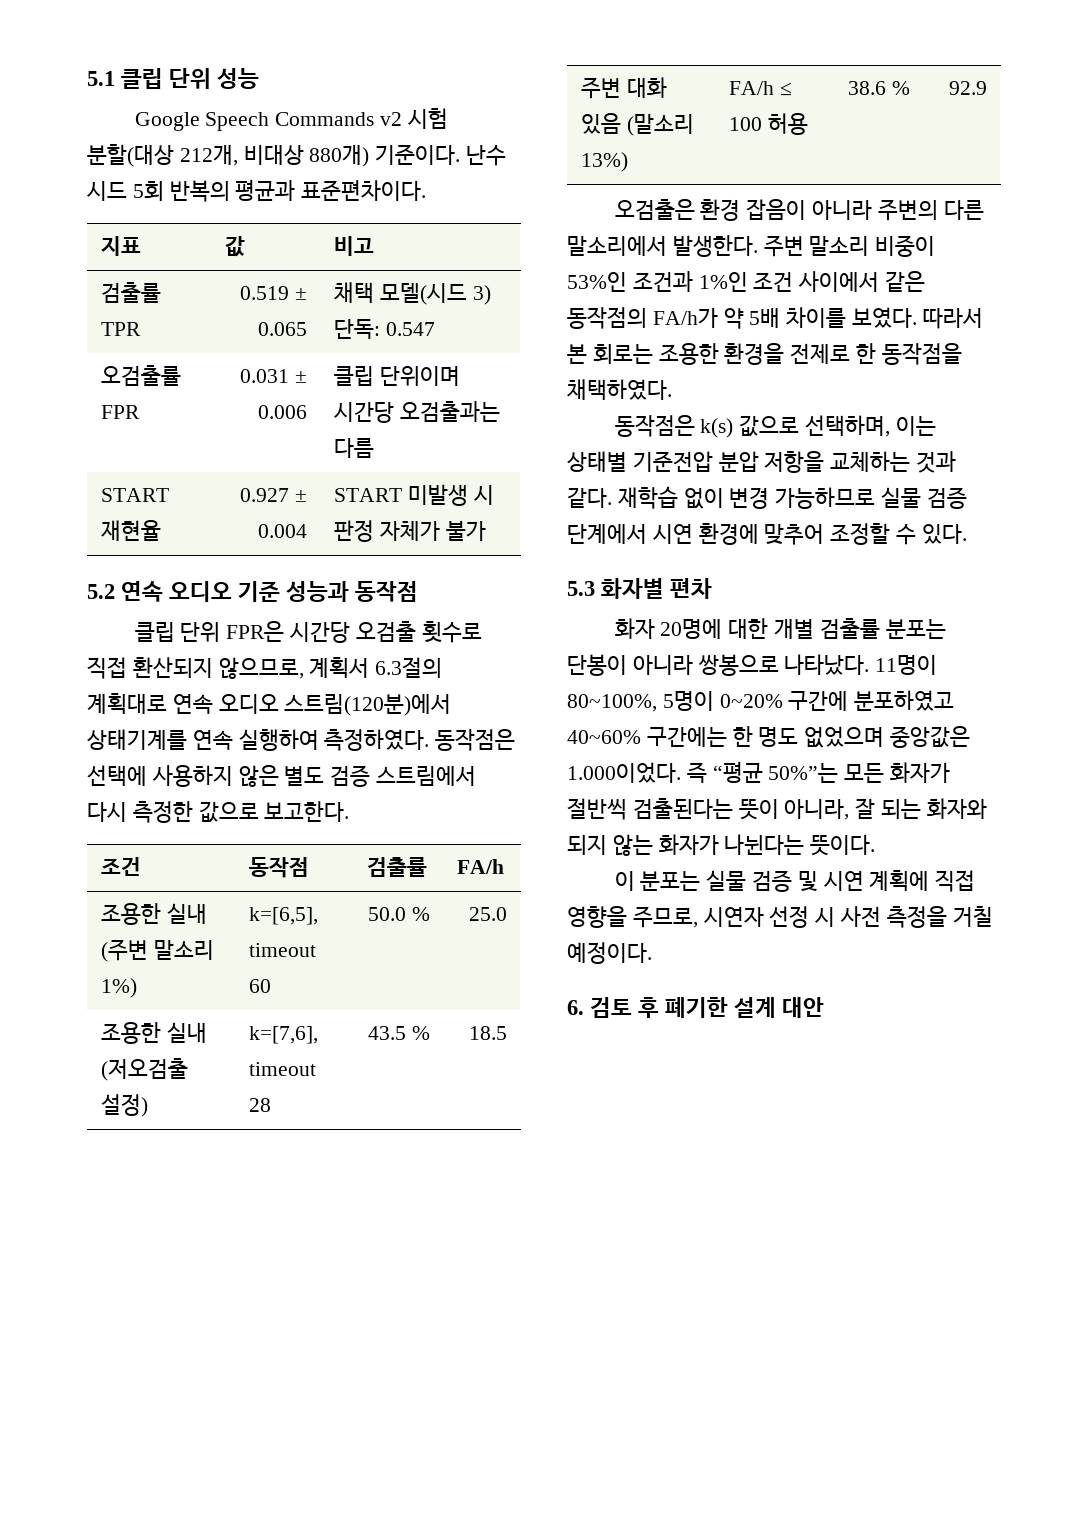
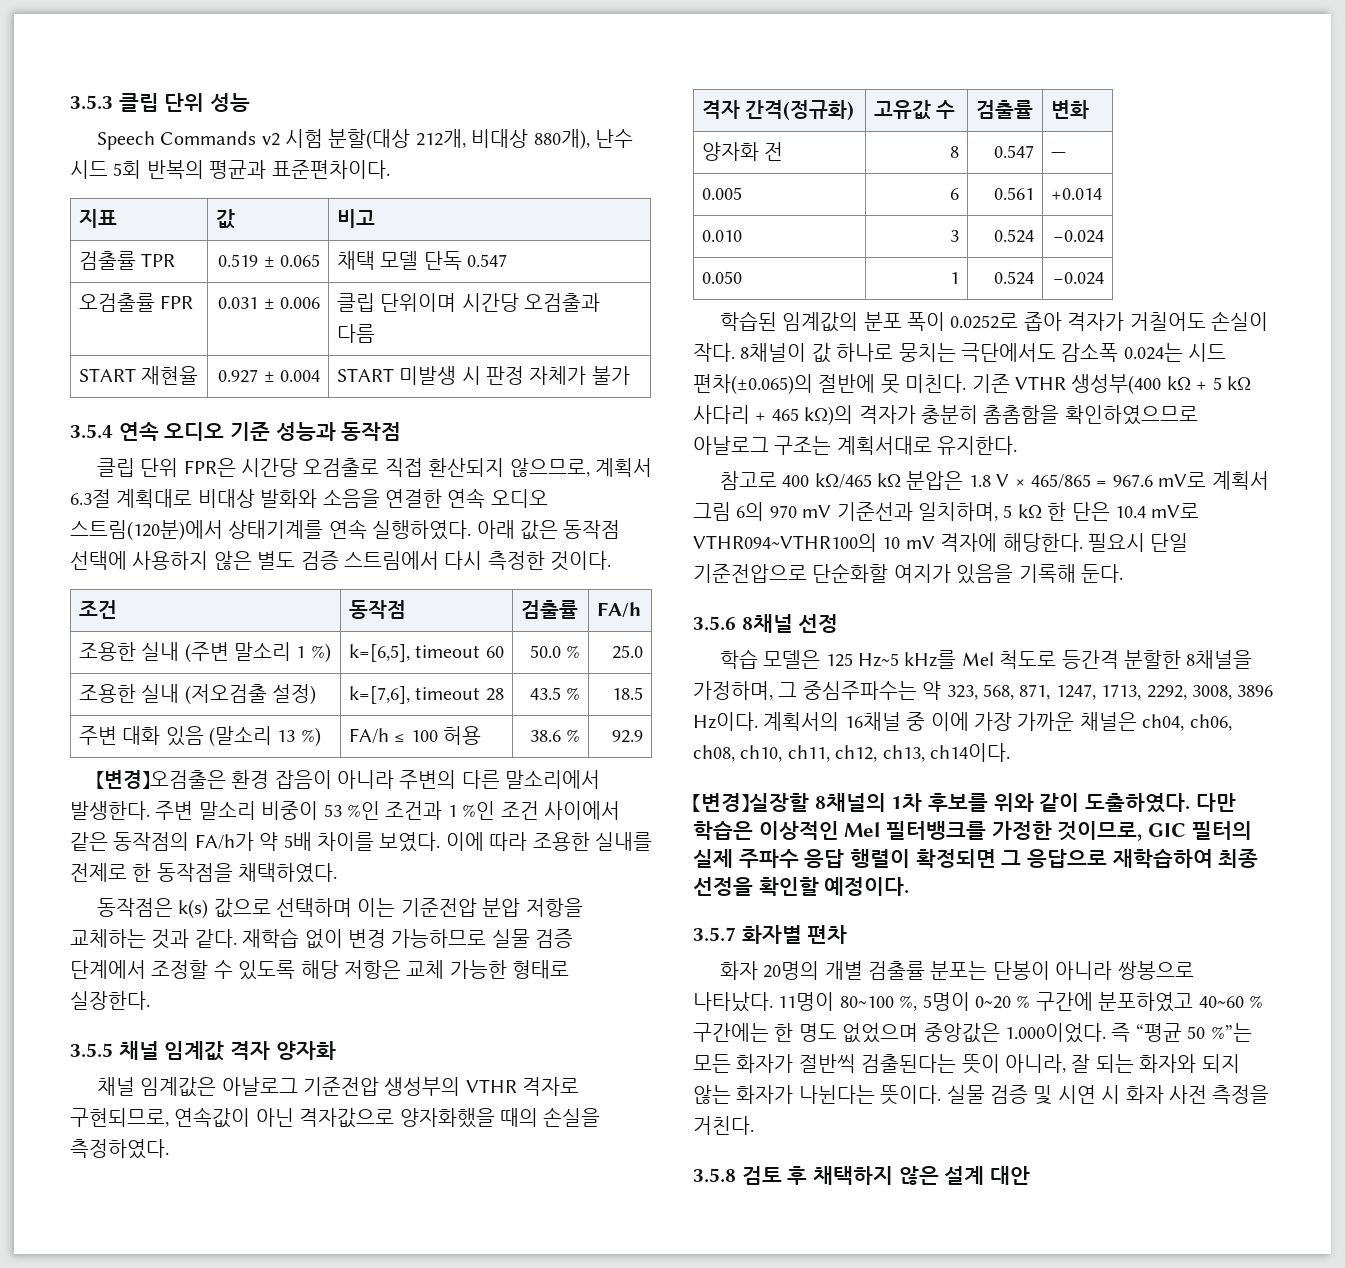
- 5.1 클립 단위 성능
+ 3.5.3 클립 단위 성능
- Google Speech Commands v2 시험 분할(대상 212개, 비대상 880개) 기준이다. 난수 시드 5회 반복의 평균과 표준편차이다.
+ Speech Commands v2 시험 분할(대상 212개, 비대상 880개), 난수 시드 5회 반복의 평균과 표준편차이다.
- 검출률 TPR | 0.519 ± 0.065 | 채택 모델(시드 3) 단독: 0.547
+ 검출률 TPR | 0.519 ± 0.065 | 채택 모델 단독 0.547
- 오검출률 FPR | 0.031 ± 0.006 | 클립 단위이며 시간당 오검출과는 다름
+ 오검출률 FPR | 0.031 ± 0.006 | 클립 단위이며 시간당 오검출과 다름
- 5.2 연속 오디오 기준 성능과 동작점
+ 3.5.4 연속 오디오 기준 성능과 동작점
- 클립 단위 FPR은 시간당 오검출 횟수로 직접 환산되지 않으므로, 계획서 6.3절의 계획대로 연속 오디오 스트림(120분)에서 상태기계를 연속 실행하여 측정하였다. 동작점은 선택에 사용하지 않은 별도 검증 스트림에서 다시 측정한 값으로 보고한다.
+ 클립 단위 FPR은 시간당 오검출로 직접 환산되지 않으므로, 계획서 6.3절 계획대로 비대상 발화와 소음을 연결한 연속 오디오 스트림(120분)에서 상태기계를 연속 실행하였다. 아래 값은 동작점 선택에 사용하지 않은 별도 검증 스트림에서 다시 측정한 것이다.
- 조용한 실내 (주변 말소리 1%) | k=[6,5], timeout 60 | 50.0 % | 25.0
+ 조용한 실내 (주변 말소리 1 %) | k=[6,5], timeout 60 | 50.0 % | 25.0
- 주변 대화 있음 (말소리 13%) | FA/h ≤ 100 허용 | 38.6 % | 92.9
+ 주변 대화 있음 (말소리 13 %) | FA/h ≤ 100 허용 | 38.6 % | 92.9
- 오검출은 환경 잡음이 아니라 주변의 다른 말소리에서 발생한다.
+ 【변경】오검출은 환경 잡음이 아니라 주변의 다른 말소리에서 발생한다.
- 주변 말소리 비중이 53%인 조건과 1%인 조건 사이에서 같은 동작점의 FA/h가 약 5배 차이를 보였다.
+ 주변 말소리 비중이 53 %인 조건과 1 %인 조건 사이에서 같은 동작점의 FA/h가 약 5배 차이를 보였다.
- 따라서 본 회로는 조용한 환경을 전제로 한 동작점을 채택하였다.
+ 이에 따라 조용한 실내를 전제로 한 동작점을 채택하였다.
- 동작점은 k(s) 값으로 선택하며, 이는 상태별 기준전압 분압 저항을 교체하는 것과 같다.
+ 동작점은 k(s) 값으로 선택하며 이는 기준전압 분압 저항을 교체하는 것과 같다.
- 재학습 없이 변경 가능하므로 실물 검증 단계에서 시연 환경에 맞추어 조정할 수 있다.
- 5.3 화자별 편차
+ 재학습 없이 변경 가능하므로 실물 검증 단계에서 조정할 수 있도록 해당 저항은 교체 가능한 형태로 실장한다.
+ 3.5.5 채널 임계값 격자 양자화
+ 채널 임계값은 아날로그 기준전압 생성부의 VTHR 격자로 구현되므로, 연속값이 아닌 격자값으로 양자화했을 때의 손실을 측정하였다.
+ 격자 간격(정규화) | 고유값 수 | 검출률 | 변화
+ 양자화 전 | 8 | 0.547 | —
+ 0.005 | 6 | 0.561 | +0.014
+ 0.010 | 3 | 0.524 | −0.024
+ 0.050 | 1 | 0.524 | −0.024
+ 학습된 임계값의 분포 폭이 0.0252로 좁아 격자가 거칠어도 손실이 작다. 8채널이 값 하나로 뭉치는 극단에서도 감소폭 0.024는 시드 편차(±0.065)의 절반에 못 미친다. 기존 VTHR 생성부(400 kΩ + 5 kΩ 사다리 + 465 kΩ)의 격자가 충분히 촘촘함을 확인하였으므로 아날로그 구조는 계획서대로 유지한다.
+ 참고로 400 kΩ/465 kΩ 분압은 1.8 V × 465/865 = 967.6 mV로 계획서 그림 6의 970 mV 기준선과 일치하며, 5 kΩ 한 단은 10.4 mV로 VTHR094~VTHR100의 10 mV 격자에 해당한다. 필요시 단일 기준전압으로 단순화할 여지가 있음을 기록해 둔다.
+ 3.5.6 8채널 선정
+ 학습 모델은 125 Hz~5 kHz를 Mel 척도로 등간격 분할한 8채널을 가정하며, 그 중심주파수는 약 323, 568, 871, 1247, 1713, 2292, 3008, 3896 Hz이다. 계획서의 16채널 중 이에 가장 가까운 채널은 ch04, ch06, ch08, ch10, ch11, ch12, ch13, ch14이다.
+ 【변경】실장할 8채널의 1차 후보를 위와 같이 도출하였다. 다만 학습은 이상적인 Mel 필터뱅크를 가정한 것이므로, GIC 필터의 실제 주파수 응답 행렬이 확정되면 그 응답으로 재학습하여 최종 선정을 확인할 예정이다.
+ 3.5.7 화자별 편차
- 화자 20명에 대한 개별 검출률 분포는 단봉이 아니라 쌍봉으로 나타났다.
+ 화자 20명의 개별 검출률 분포는 단봉이 아니라 쌍봉으로 나타났다.
- 11명이 80~100%, 5명이 0~20% 구간에 분포하였고 40~60% 구간에는 한 명도 없었으며 중앙값은 1.000이었다. 즉 “평균 50%”는 모든 화자가 절반씩 검출된다는 뜻이 아니라, 잘 되는 화자와 되지 않는 화자가 나뉜다는 뜻이다.
- 이 분포는 실물 검증 및 시연 계획에 직접 영향을 주므로, 시연자 선정 시 사전 측정을 거칠 예정이다.
- 6. 검토 후 폐기한 설계 대안
+ 11명이 80~100 %, 5명이 0~20 % 구간에 분포하였고 40~60 % 구간에는 한 명도 없었으며 중앙값은 1.000이었다. 즉 “평균 50 %”는 모든 화자가 절반씩 검출된다는 뜻이 아니라, 잘 되는 화자와 되지 않는 화자가 나뉜다는 뜻이다. 실물 검증 및 시연 시 화자 사전 측정을 거친다.
+ 3.5.8 검토 후 채택하지 않은 설계 대안

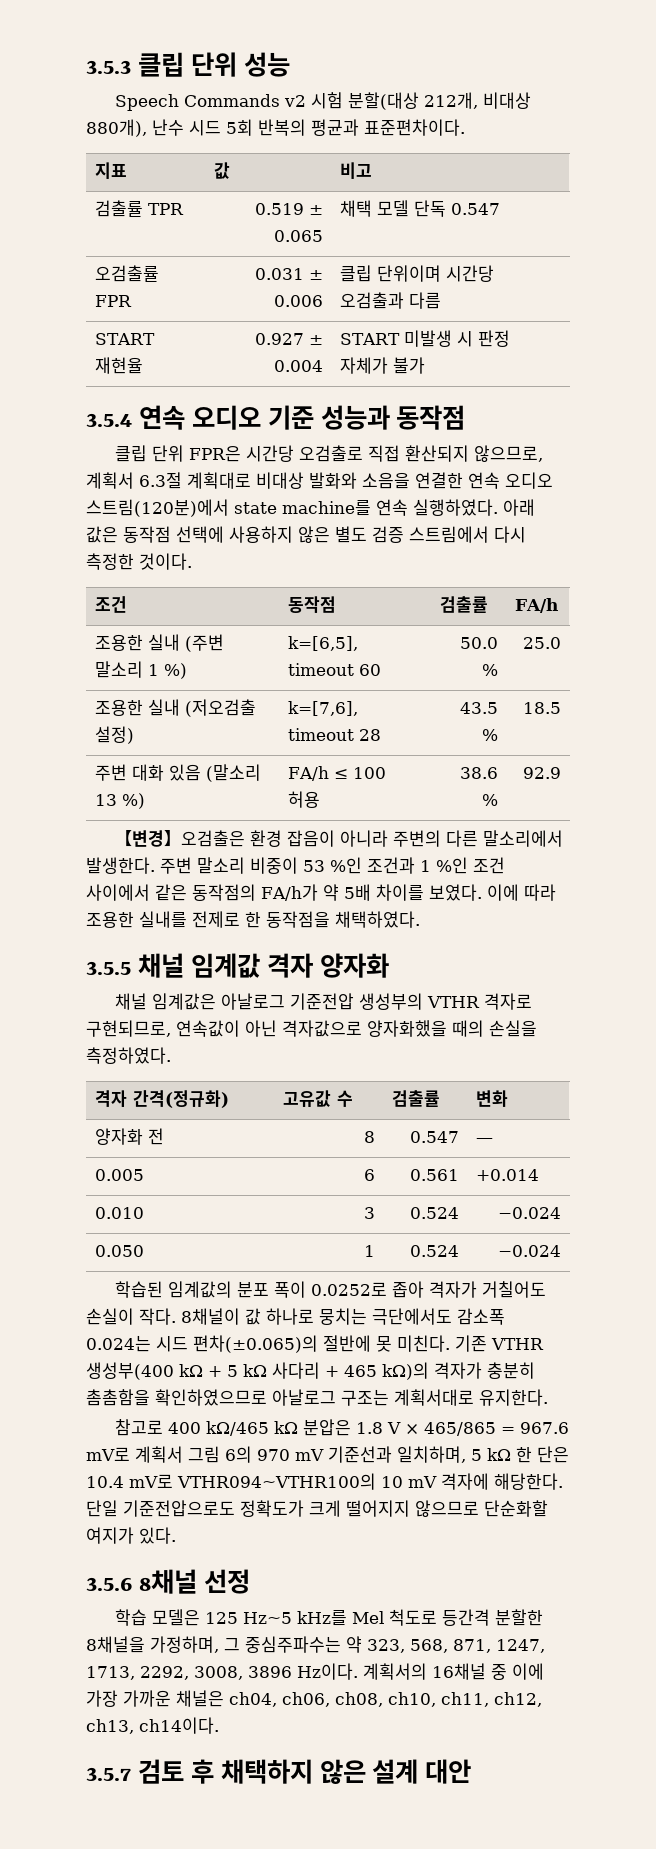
- 클립 단위 FPR은 시간당 오검출로 직접 환산되지 않으므로, 계획서 6.3절 계획대로 비대상 발화와 소음을 연결한 연속 오디오 스트림(120분)에서 상태기계를 연속 실행하였다.
+ 클립 단위 FPR은 시간당 오검출로 직접 환산되지 않으므로, 계획서 6.3절 계획대로 비대상 발화와 소음을 연결한 연속 오디오 스트림(120분)에서 state machine를 연속 실행하였다.
- 동작점은 k(s) 값으로 선택하며 이는 기준전압 분압 저항을 교체하는 것과 같다. 재학습 없이 변경 가능하므로 실물 검증 단계에서 조정할 수 있도록 해당 저항은 교체 가능한 형태로 실장한다.
- 필요시 단일 기준전압으로 단순화할 여지가 있음을 기록해 둔다.
+ 단일 기준전압으로도 정확도가 크게 떨어지지 않으므로 단순화할 여지가 있다.
- 【변경】실장할 8채널의 1차 후보를 위와 같이 도출하였다. 다만 학습은 이상적인 Mel 필터뱅크를 가정한 것이므로, GIC 필터의 실제 주파수 응답 행렬이 확정되면 그 응답으로 재학습하여 최종 선정을 확인할 예정이다.
- 3.5.7 화자별 편차
- 화자 20명의 개별 검출률 분포는 단봉이 아니라 쌍봉으로 나타났다. 11명이 80~100 %, 5명이 0~20 % 구간에 분포하였고 40~60 % 구간에는 한 명도 없었으며 중앙값은 1.000이었다. 즉 “평균 50 %”는 모든 화자가 절반씩 검출된다는 뜻이 아니라, 잘 되는 화자와 되지 않는 화자가 나뉜다는 뜻이다. 실물 검증 및 시연 시 화자 사전 측정을 거친다.
- 3.5.8 검토 후 채택하지 않은 설계 대안
+ 3.5.7 검토 후 채택하지 않은 설계 대안

